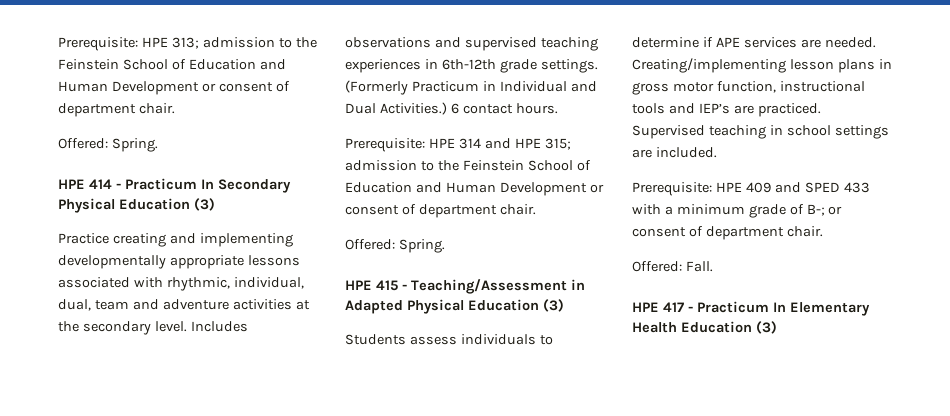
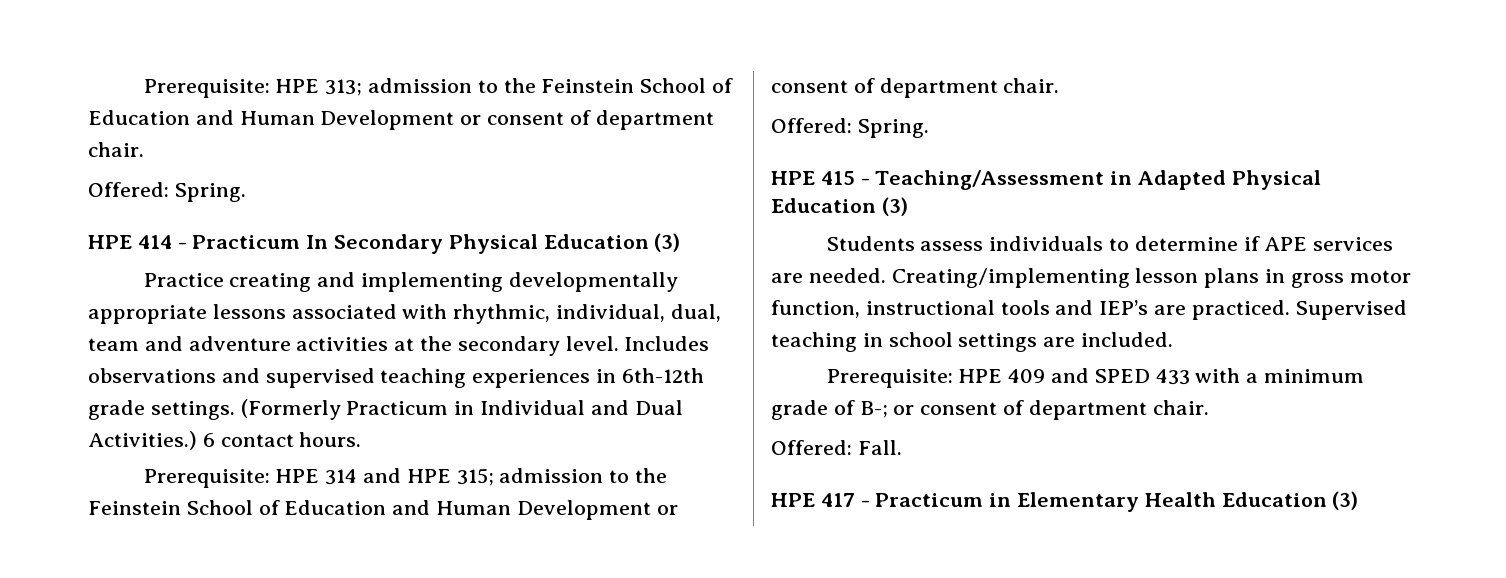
- HPE 417 - Practicum In Elementary Health Education (3)
+ HPE 417 - Practicum in Elementary Health Education (3)

